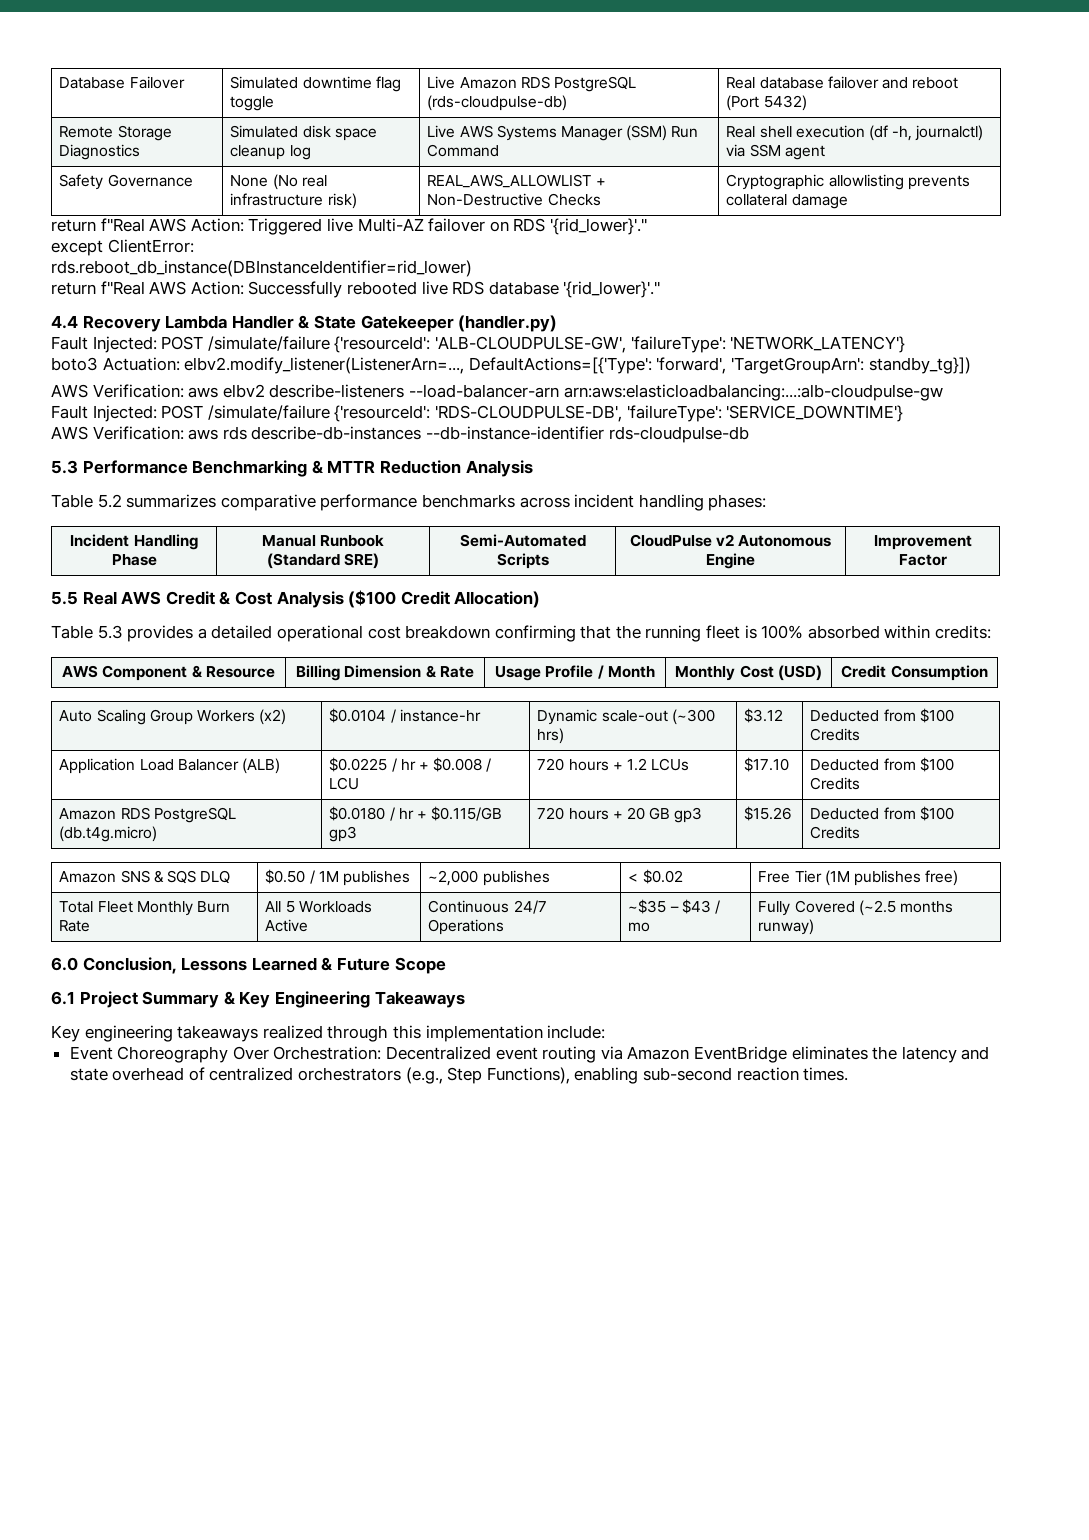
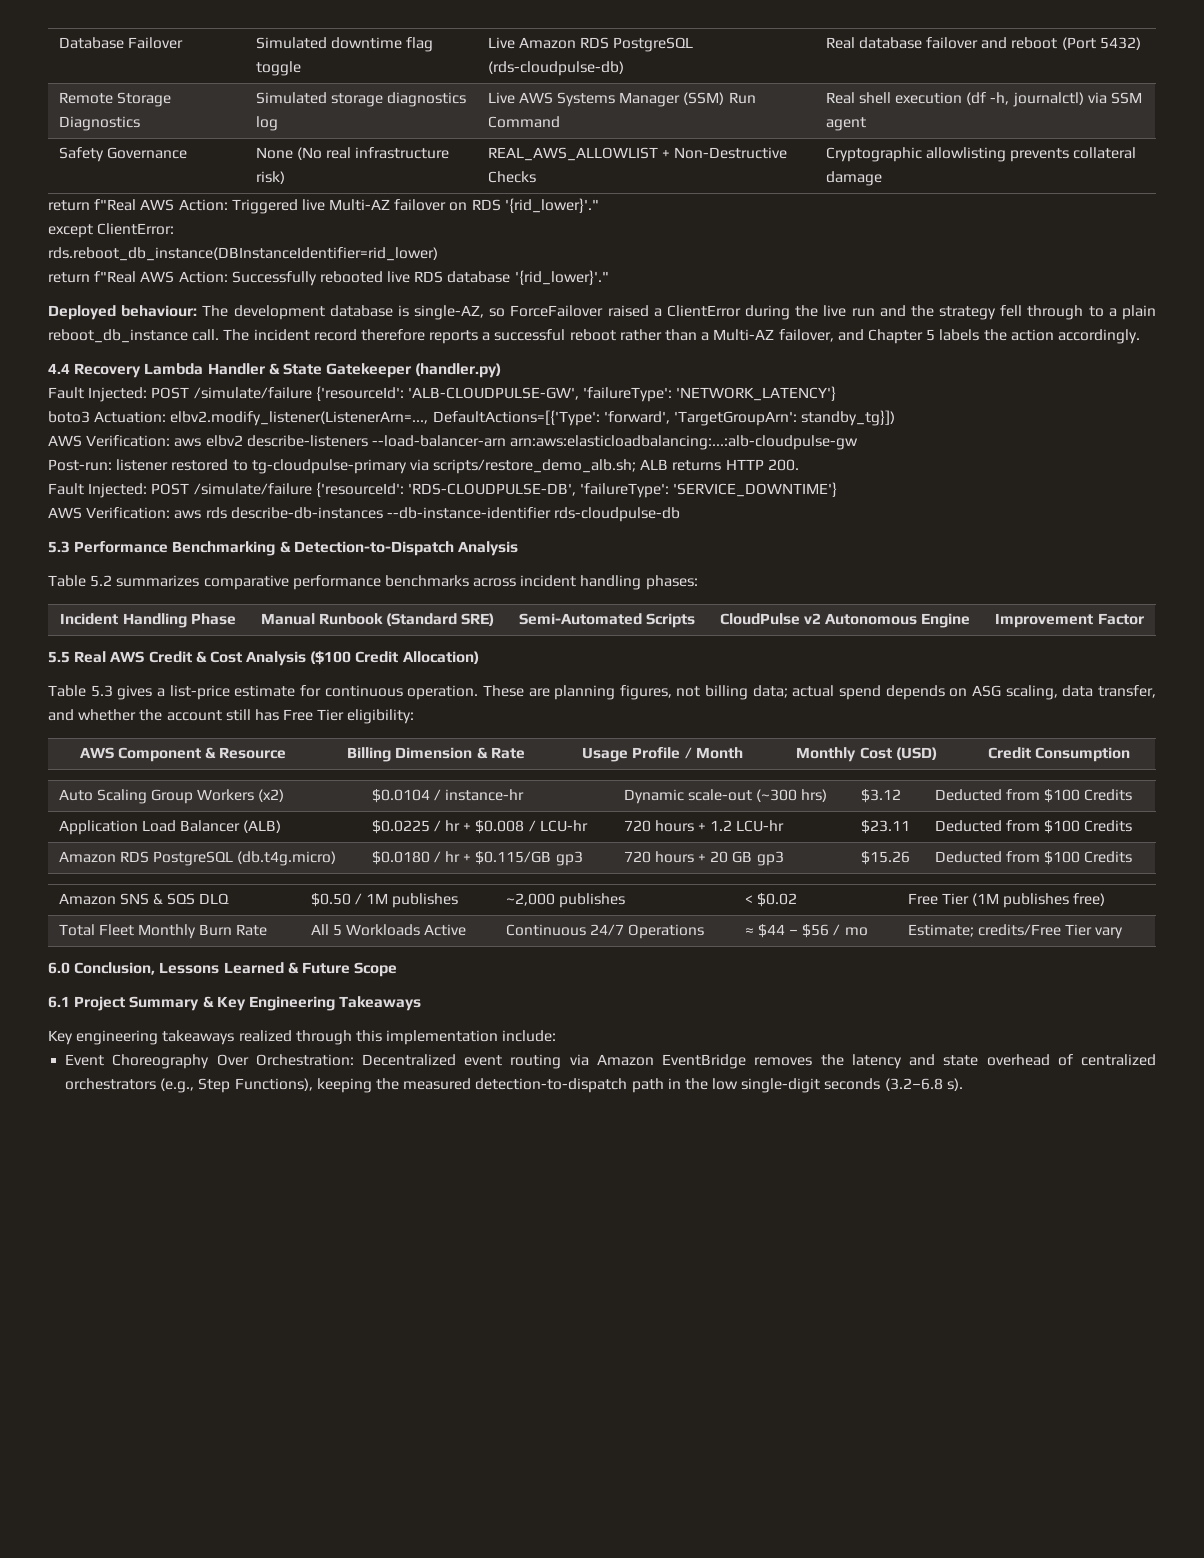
- Remote Storage Diagnostics | Simulated disk space cleanup log | Live AWS Systems Manager (SSM) Run Command | Real shell execution (df -h, journalctl) via SSM agent
+ Remote Storage Diagnostics | Simulated storage diagnostics log | Live AWS Systems Manager (SSM) Run Command | Real shell execution (df -h, journalctl) via SSM agent
+ Deployed behaviour: The development database is single-AZ, so ForceFailover raised a ClientError during the live run and the strategy fell through to a plain reboot_db_instance call. The incident record therefore reports a successful reboot rather than a Multi-AZ failover, and Chapter 5 labels the action accordingly.
+ Post-run: listener restored to tg-cloudpulse-primary via scripts/restore_demo_alb.sh; ALB returns HTTP 200.
- 5.3 Performance Benchmarking & MTTR Reduction Analysis
+ 5.3 Performance Benchmarking & Detection-to-Dispatch Analysis
- Table 5.3 provides a detailed operational cost breakdown confirming that the running fleet is 100% absorbed within credits:
+ Table 5.3 gives a list-price estimate for continuous operation. These are planning figures, not billing data; actual spend depends on ASG scaling, data transfer, and whether the account still has Free Tier eligibility:
- Application Load Balancer (ALB) | $0.0225 / hr + $0.008 / LCU | 720 hours + 1.2 LCUs | $17.10 | Deducted from $100 Credits
+ Application Load Balancer (ALB) | $0.0225 / hr + $0.008 / LCU-hr | 720 hours + 1.2 LCU-hr | $23.11 | Deducted from $100 Credits
- Total Fleet Monthly Burn Rate | All 5 Workloads Active | Continuous 24/7 Operations | ~$35 – $43 / mo | Fully Covered (~2.5 months runway)
+ Total Fleet Monthly Burn Rate | All 5 Workloads Active | Continuous 24/7 Operations | ≈ $44 – $56 / mo | Estimate; credits/Free Tier vary
- Event Choreography Over Orchestration: Decentralized event routing via Amazon EventBridge eliminates the latency and state overhead of centralized orchestrators (e.g., Step Functions), enabling sub-second reaction times.
+ Event Choreography Over Orchestration: Decentralized event routing via Amazon EventBridge removes the latency and state overhead of centralized orchestrators (e.g., Step Functions), keeping the measured detection-to-dispatch path in the low single-digit seconds (3.2–6.8 s).

